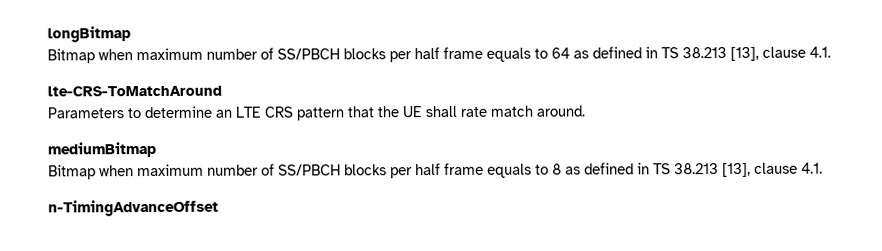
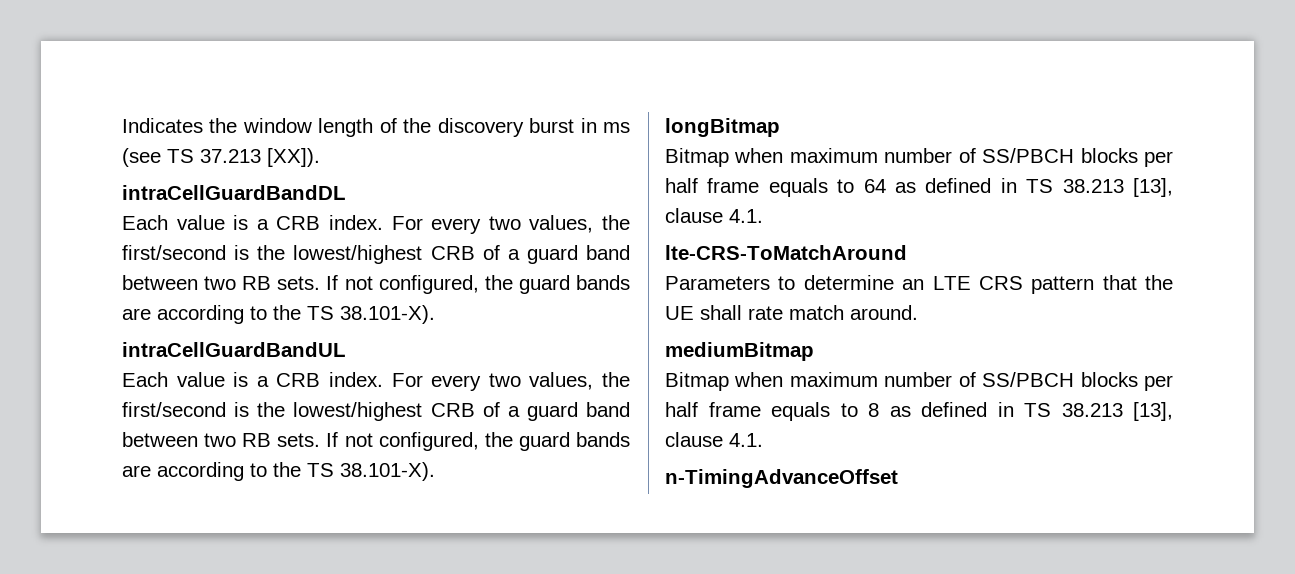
+ Indicates the window length of the discovery burst in ms (see TS 37.213 [XX]).
+ intraCellGuardBandDL
+ Each value is a CRB index. For every two values, the first/second is the lowest/highest CRB of a guard band between two RB sets. If not configured, the guard bands are according to the TS 38.101-X).
+ intraCellGuardBandUL
+ Each value is a CRB index. For every two values, the first/second is the lowest/highest CRB of a guard band between two RB sets. If not configured, the guard bands are according to the TS 38.101-X).

